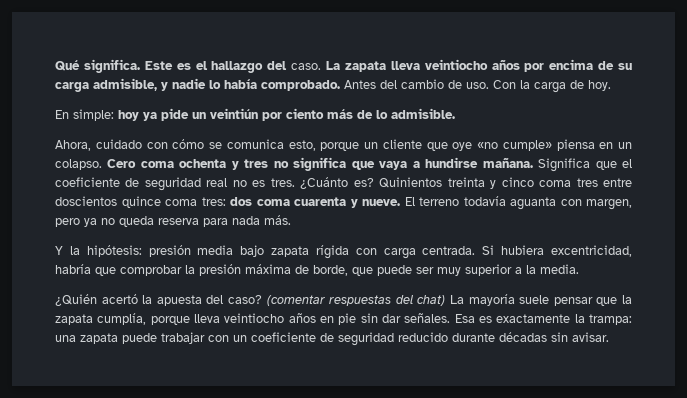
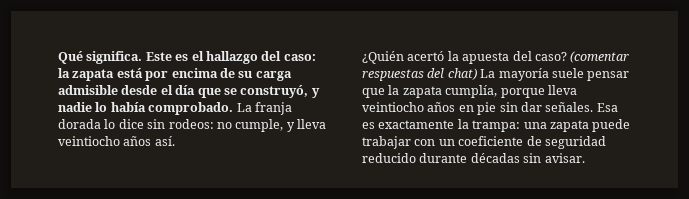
- Este es el hallazgo del caso. La zapata lleva veintiocho años por encima de su carga admisible, y nadie lo había comprobado.
+ Este es el hallazgo del caso: la zapata está por encima de su carga admisible desde el día que se construyó, y nadie lo había comprobado.
- Antes del cambio de uso. Con la carga de hoy.
- En simple: hoy ya pide un veintiún por ciento más de lo admisible.
- Ahora, cuidado con cómo se comunica esto, porque un cliente que oye «no cumple» piensa en un colapso. Cero coma ochenta y tres no significa que vaya a hundirse mañana. Significa que el coeficiente de seguridad real no es tres. ¿Cuánto es? Quinientos treinta y cinco coma tres entre doscientos quince coma tres: dos coma cuarenta y nueve. El terreno todavía aguanta con margen, pero ya no queda reserva para nada más.
- Y la hipótesis: presión media bajo zapata rígida con carga centrada. Si hubiera excentricidad, habría que comprobar la presión máxima de borde, que puede ser muy superior a la media.
+ La franja dorada lo dice sin rodeos: no cumple, y lleva veintiocho años así.

